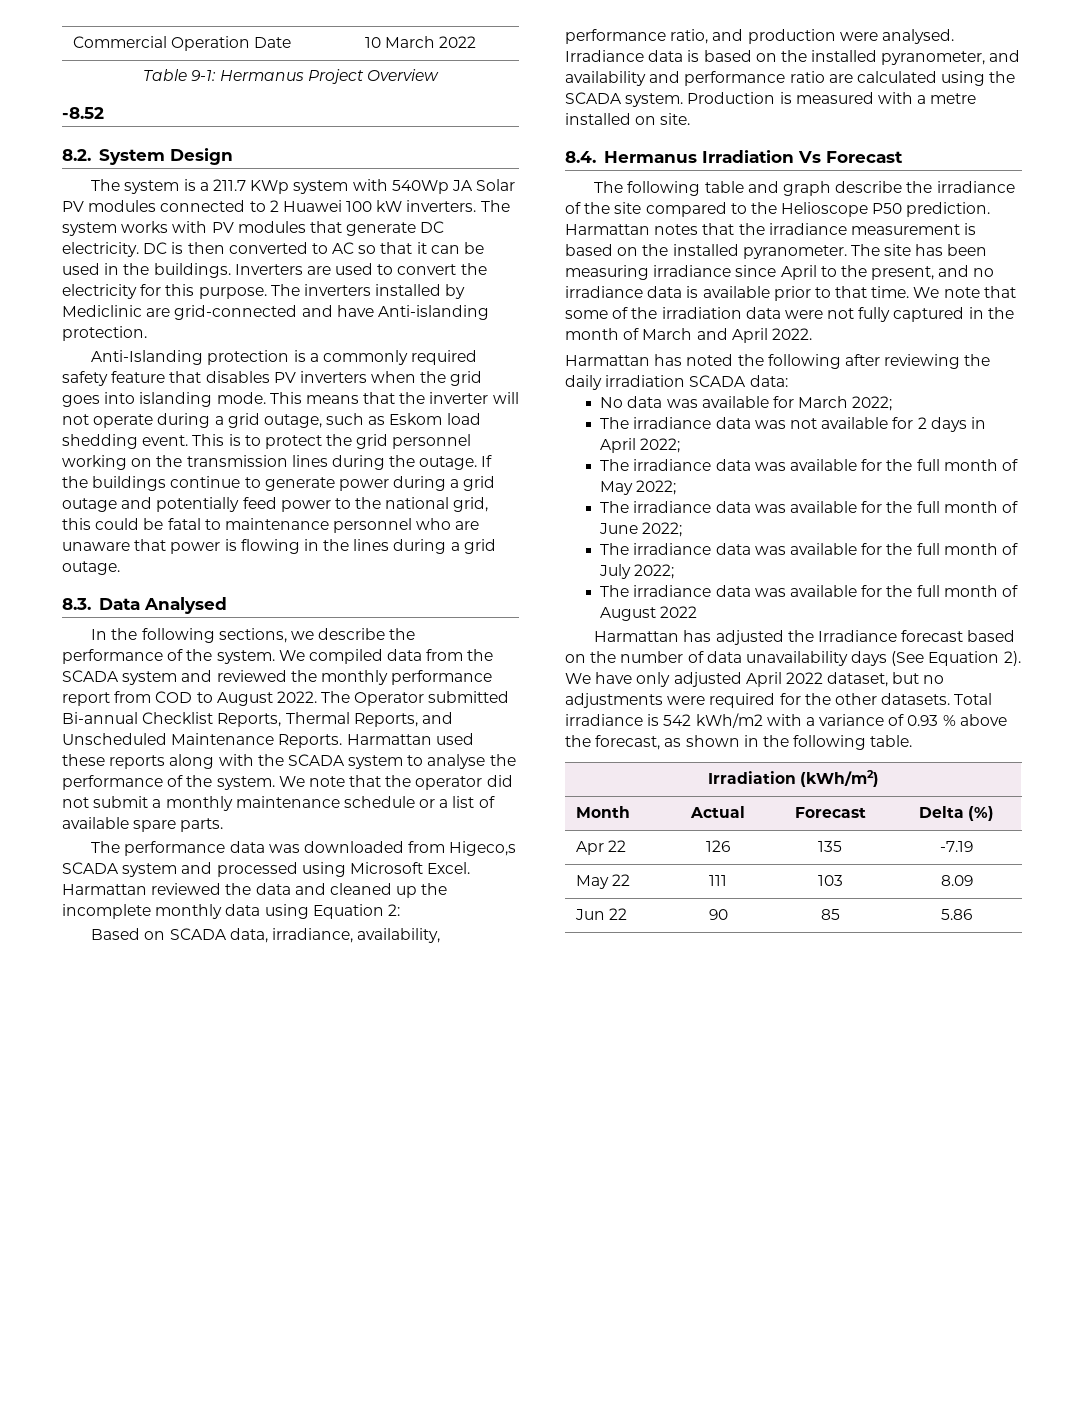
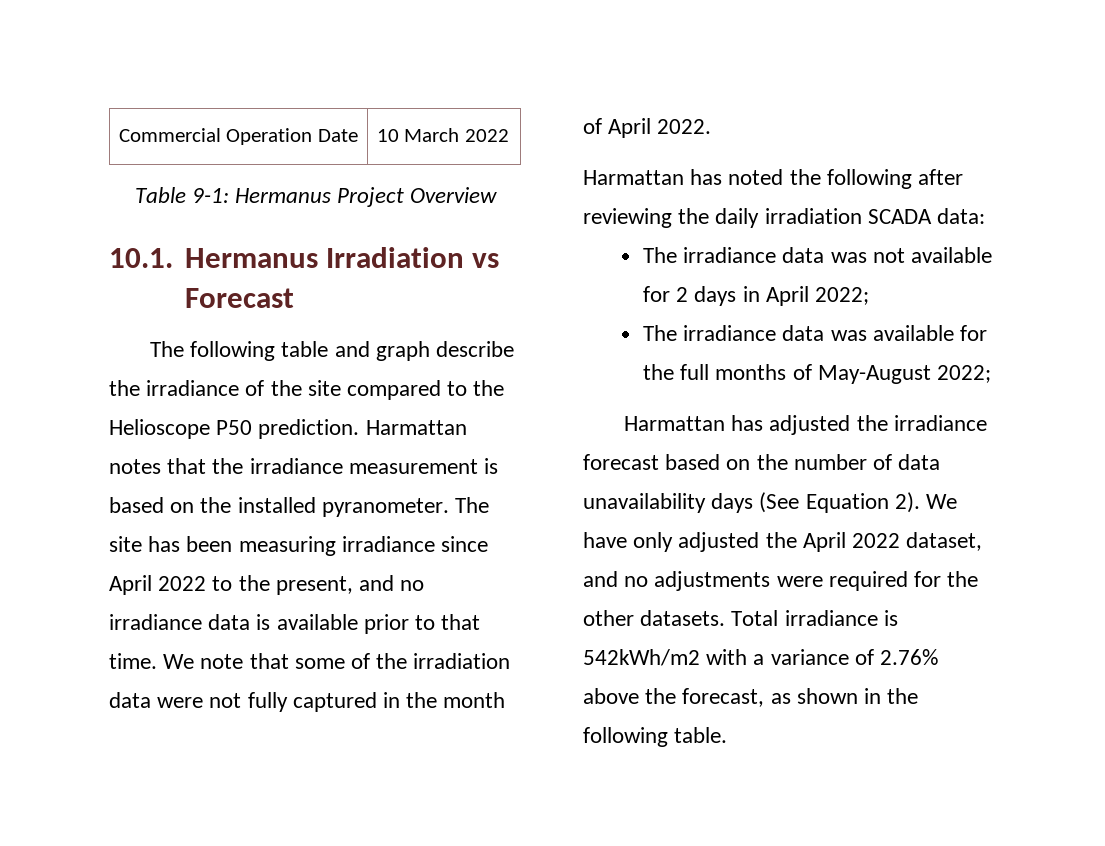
- -8.52
- 8.2. System Design
- The system is a 211.7 KWp system with 540Wp JA Solar PV modules connected to 2 Huawei 100 kW inverters. The system works with PV modules that generate DC electricity. DC is then converted to AC so that it can be used in the buildings. Inverters are used to convert the electricity for this purpose. The inverters installed by Mediclinic are grid-connected and have Anti-islanding protection.
- Anti-Islanding protection is a commonly required safety feature that disables PV inverters when the grid goes into islanding mode. This means that the inverter will not operate during a grid outage, such as Eskom load shedding event. This is to protect the grid personnel working on the transmission lines during the outage. If the buildings continue to generate power during a grid outage and potentially feed power to the national grid, this could be fatal to maintenance personnel who are unaware that power is flowing in the lines during a grid outage.
- 8.3. Data Analysed
- In the following sections, we describe the performance of the system. We compiled data from the SCADA system and reviewed the monthly performance report from COD to August 2022. The Operator submitted Bi-annual Checklist Reports, Thermal Reports, and Unscheduled Maintenance Reports. Harmattan used these reports along with the SCADA system to analyse the performance of the system. We note that the operator did not submit a monthly maintenance schedule or a list of available spare parts.
- The performance data was downloaded from Higeco,s SCADA system and processed using Microsoft Excel. Harmattan reviewed the data and cleaned up the incomplete monthly data using Equation 2:
- Based on SCADA data, irradiance, availability, performance ratio, and production were analysed. Irradiance data is based on the installed pyranometer, and availability and performance ratio are calculated using the SCADA system. Production is measured with a metre installed on site.
- 8.4. Hermanus Irradiation Vs Forecast
+ 10.1. Hermanus Irradiation vs Forecast
- The site has been measuring irradiance since April to the present, and no irradiance data is available prior to that time.
+ The site has been measuring irradiance since April 2022 to the present, and no irradiance data is available prior to that time.
- We note that some of the irradiation data were not fully captured in the month of March and April 2022.
+ We note that some of the irradiation data were not fully captured in the month of April 2022.
- No data was available for March 2022;
- The irradiance data was available for the full month of May 2022;
- The irradiance data was available for the full month of June 2022;
- The irradiance data was available for the full month of July 2022;
- The irradiance data was available for the full month of August 2022
+ The irradiance data was available for the full months of May-August 2022;
- Harmattan has adjusted the Irradiance forecast based on the number of data unavailability days (See Equation 2).
+ Harmattan has adjusted the irradiance forecast based on the number of data unavailability days (See Equation 2).
- We have only adjusted April 2022 dataset, but no adjustments were required for the other datasets.
+ We have only adjusted the April 2022 dataset, and no adjustments were required for the other datasets.
- Total irradiance is 542 kWh/m2 with a variance of 0.93 % above the forecast, as shown in the following table.
+ Total irradiance is 542kWh/m2 with a variance of 2.76% above the forecast, as shown in the following table.
- Irradiation (kWh/m2)
- Month | Actual | Forecast | Delta (%)
- Apr 22 | 126 | 135 | -7.19
- May 22 | 111 | 103 | 8.09
- Jun 22 | 90 | 85 | 5.86

